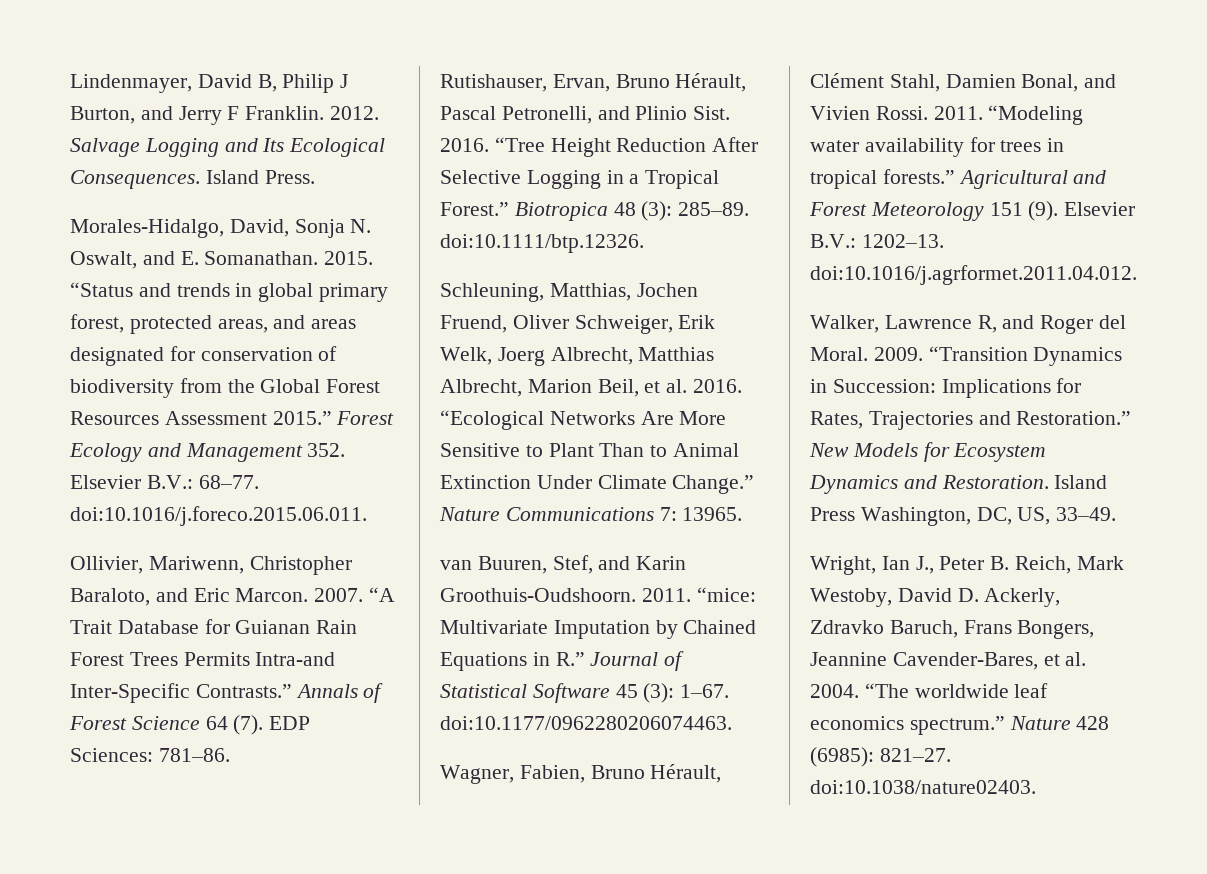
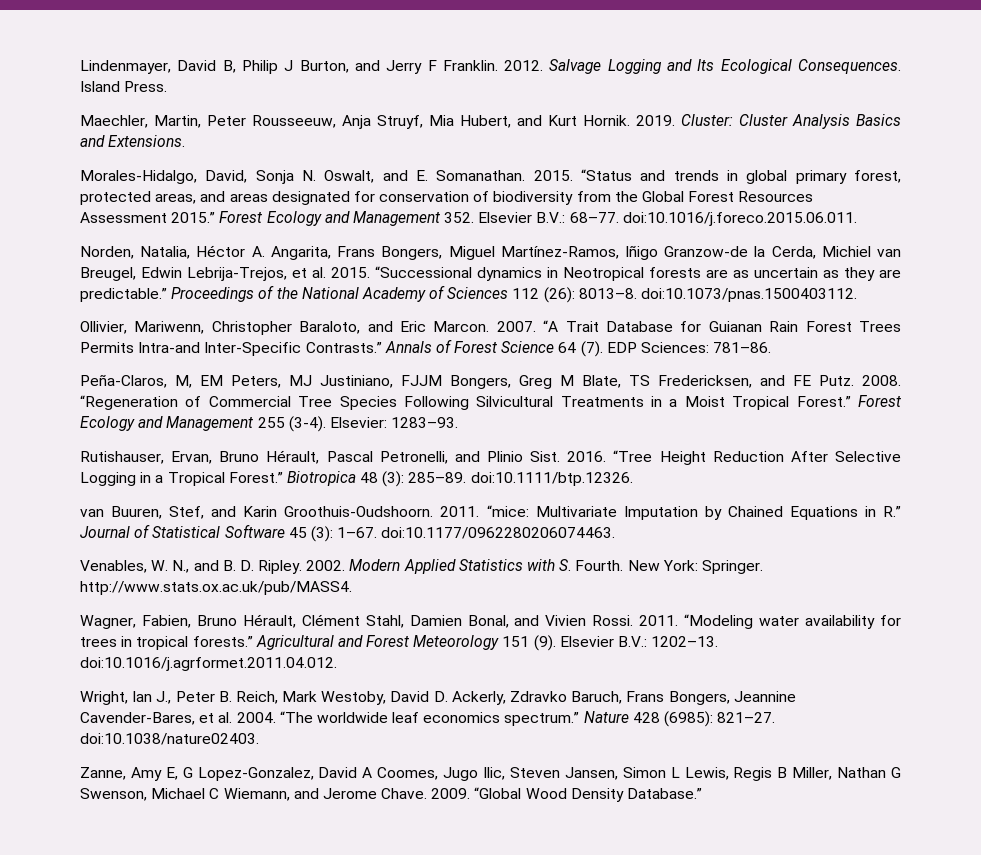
+ Maechler, Martin, Peter Rousseeuw, Anja Struyf, Mia Hubert, and Kurt Hornik. 2019. Cluster: Cluster Analysis Basics and Extensions.
+ Norden, Natalia, Héctor A. Angarita, Frans Bongers, Miguel Martínez-Ramos, Iñigo Granzow-de la Cerda, Michiel van Breugel, Edwin Lebrija-Trejos, et al. 2015. “Successional dynamics in Neotropical forests are as uncertain as they are predictable.” Proceedings of the National Academy of Sciences 112 (26): 8013–8. doi:10.1073/pnas.1500403112.
+ Peña-Claros, M, EM Peters, MJ Justiniano, FJJM Bongers, Greg M Blate, TS Fredericksen, and FE Putz. 2008. “Regeneration of Commercial Tree Species Following Silvicultural Treatments in a Moist Tropical Forest.” Forest Ecology and Management 255 (3-4). Elsevier: 1283–93.
- Schleuning, Matthias, Jochen Fruend, Oliver Schweiger, Erik Welk, Joerg Albrecht, Matthias Albrecht, Marion Beil, et al. 2016. “Ecological Networks Are More Sensitive to Plant Than to Animal Extinction Under Climate Change.” Nature Communications 7: 13965.
+ Venables, W. N., and B. D. Ripley. 2002. Modern Applied Statistics with S. Fourth. New York: Springer. http://www.stats.ox.ac.uk/pub/MASS4.
- Walker, Lawrence R, and Roger del Moral. 2009. “Transition Dynamics in Succession: Implications for Rates, Trajectories and Restoration.” New Models for Ecosystem Dynamics and Restoration. Island Press Washington, DC, US, 33–49.
+ Zanne, Amy E, G Lopez-Gonzalez, David A Coomes, Jugo Ilic, Steven Jansen, Simon L Lewis, Regis B Miller, Nathan G Swenson, Michael C Wiemann, and Jerome Chave. 2009. “Global Wood Density Database.”

